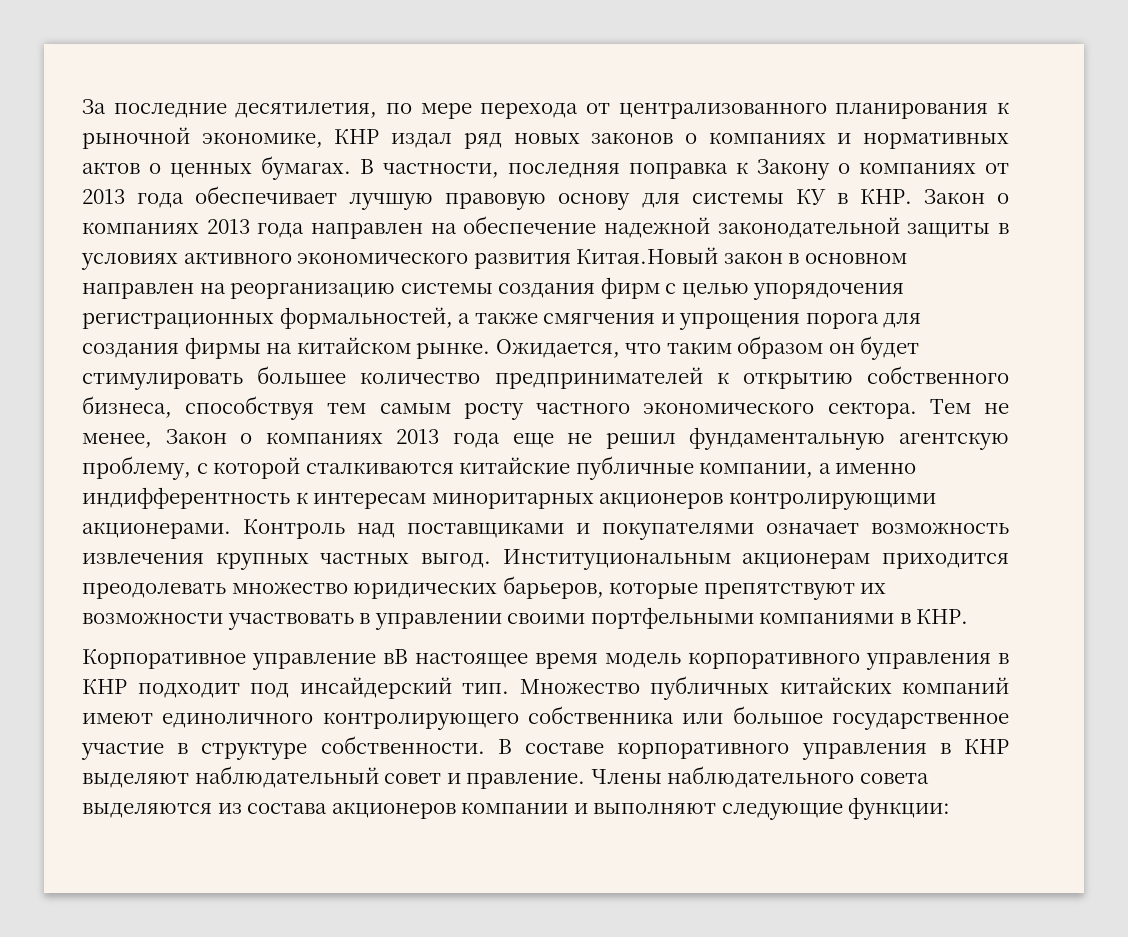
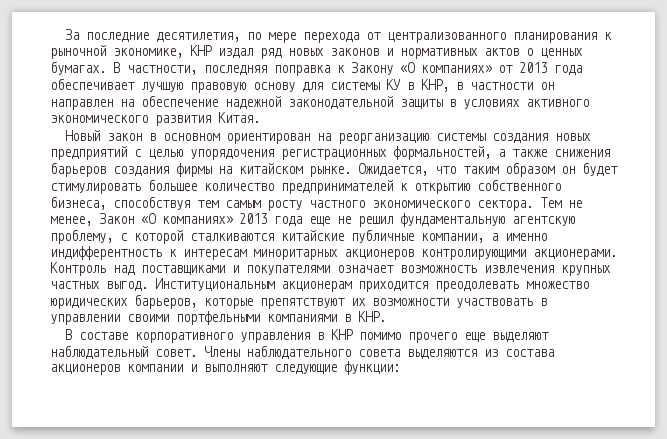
- За последние десятилетия, по мере перехода от централизованного планирования к рыночной экономике, КНР издал ряд новых законов о компаниях и нормативных актов о ценных бумагах.
+ За последние десятилетия, по мере перехода от централизованного планирования к рыночной экономике, КНР издал ряд новых законов и нормативных актов о ценных бумагах.
- В частности, последняя поправка к Закону о компаниях от 2013 года обеспечивает лучшую правовую основу для системы КУ в КНР. Закон о компаниях 2013 года направлен на обеспечение надежной законодательной защиты в условиях активного экономического развития Китая.Новый закон в основном направлен на реорганизацию системы создания фирм с целью упорядочения регистрационных формальностей, а также смягчения и упрощения порога для создания фирмы на китайском рынке.
+ В частности, последняя поправка к Закону «О компаниях» от 2013 года обеспечивает лучшую правовую основу для системы КУ в КНР, в частности он направлен на обеспечение надежной законодательной защиты в условиях активного экономического развития Китая.
+ Новый закон в основном ориентирован на реорганизацию системы создания новых предприятий с целью упорядочения регистрационных формальностей, а также снижения барьеров создания фирмы на китайском рынке.
- Тем не менее, Закон о компаниях 2013 года еще не решил фундаментальную агентскую проблему, с которой сталкиваются китайские публичные компании, а именно индифферентность к интересам миноритарных акционеров контролирующими акционерами.
+ Тем не менее, Закон «О компаниях» 2013 года еще не решил фундаментальную агентскую проблему, с которой сталкиваются китайские публичные компании, а именно индифферентность к интересам миноритарных акционеров контролирующими акционерами.
- Корпоративное управление вВ настоящее время модель корпоративного управления в КНР подходит под инсайдерский тип. Множество публичных китайских компаний имеют единоличного контролирующего собственника или большое государственное участие в структуре собственности. В составе корпоративного управления в КНР выделяют наблюдательный совет и правление.
+ В составе корпоративного управления в КНР помимо прочего еще выделяют наблюдательный совет.

